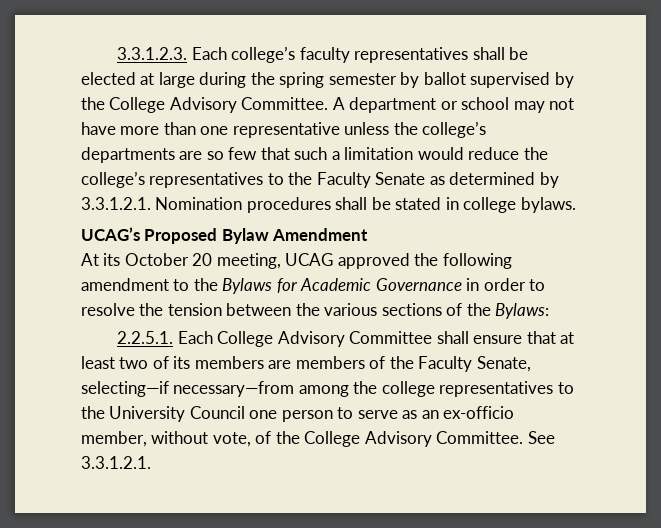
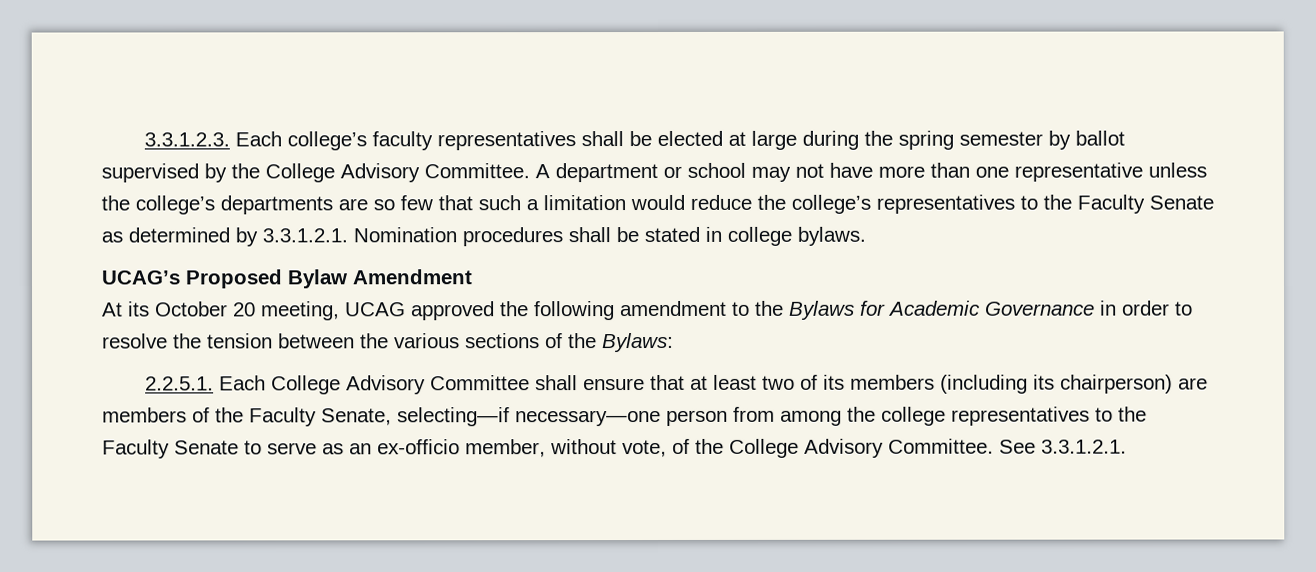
- 2.2.5.1. Each College Advisory Committee shall ensure that at least two of its members are members of the Faculty Senate, selecting—if necessary—from among the college representatives to the University Council one person to serve as an ex-officio member, without vote, of the College Advisory Committee.
+ 2.2.5.1. Each College Advisory Committee shall ensure that at least two of its members (including its chairperson) are members of the Faculty Senate, selecting—if necessary—one person from among the college representatives to the Faculty Senate to serve as an ex-officio member, without vote, of the College Advisory Committee.

